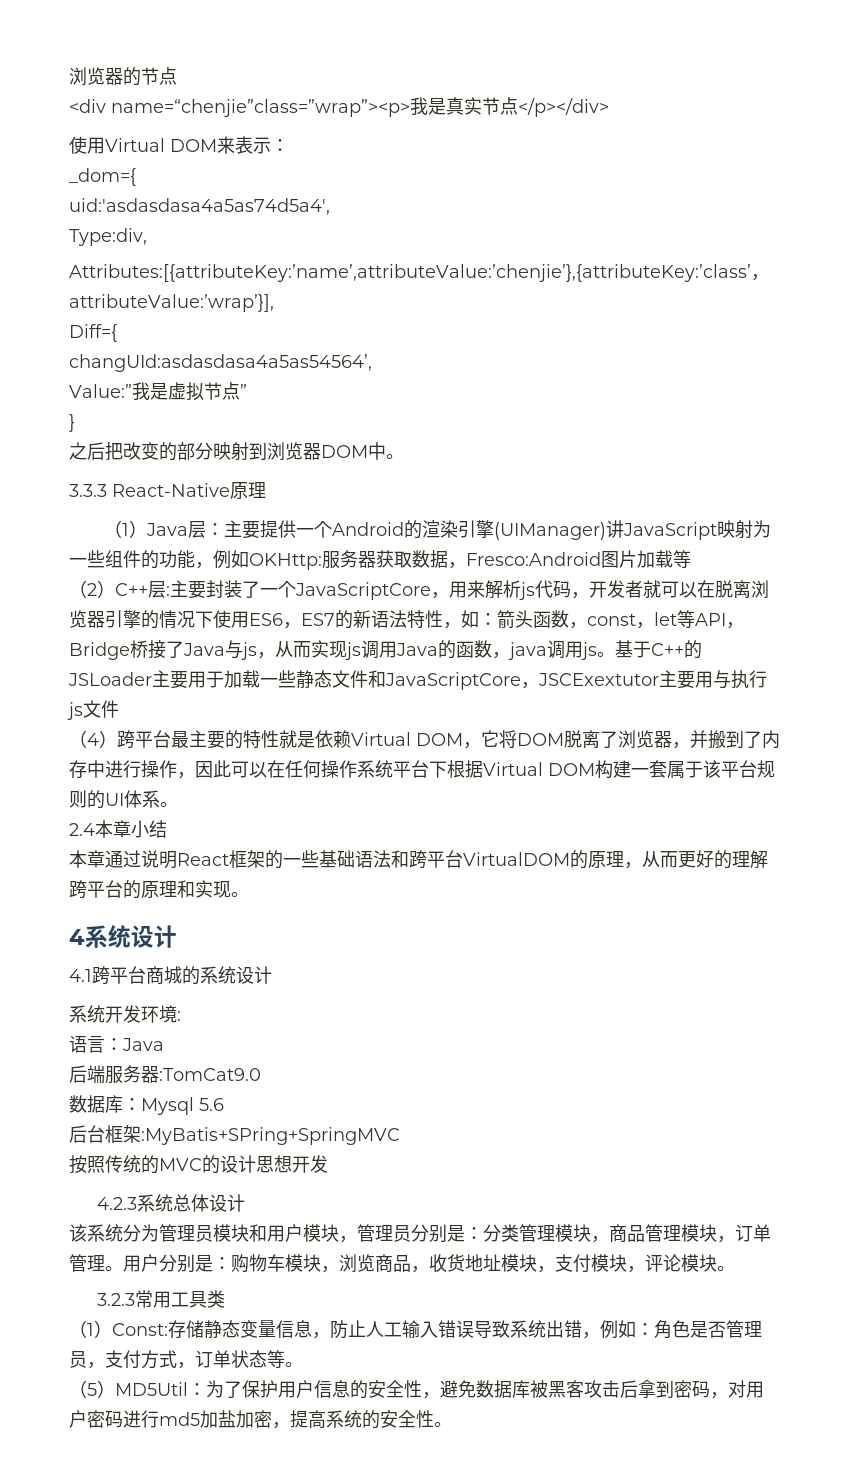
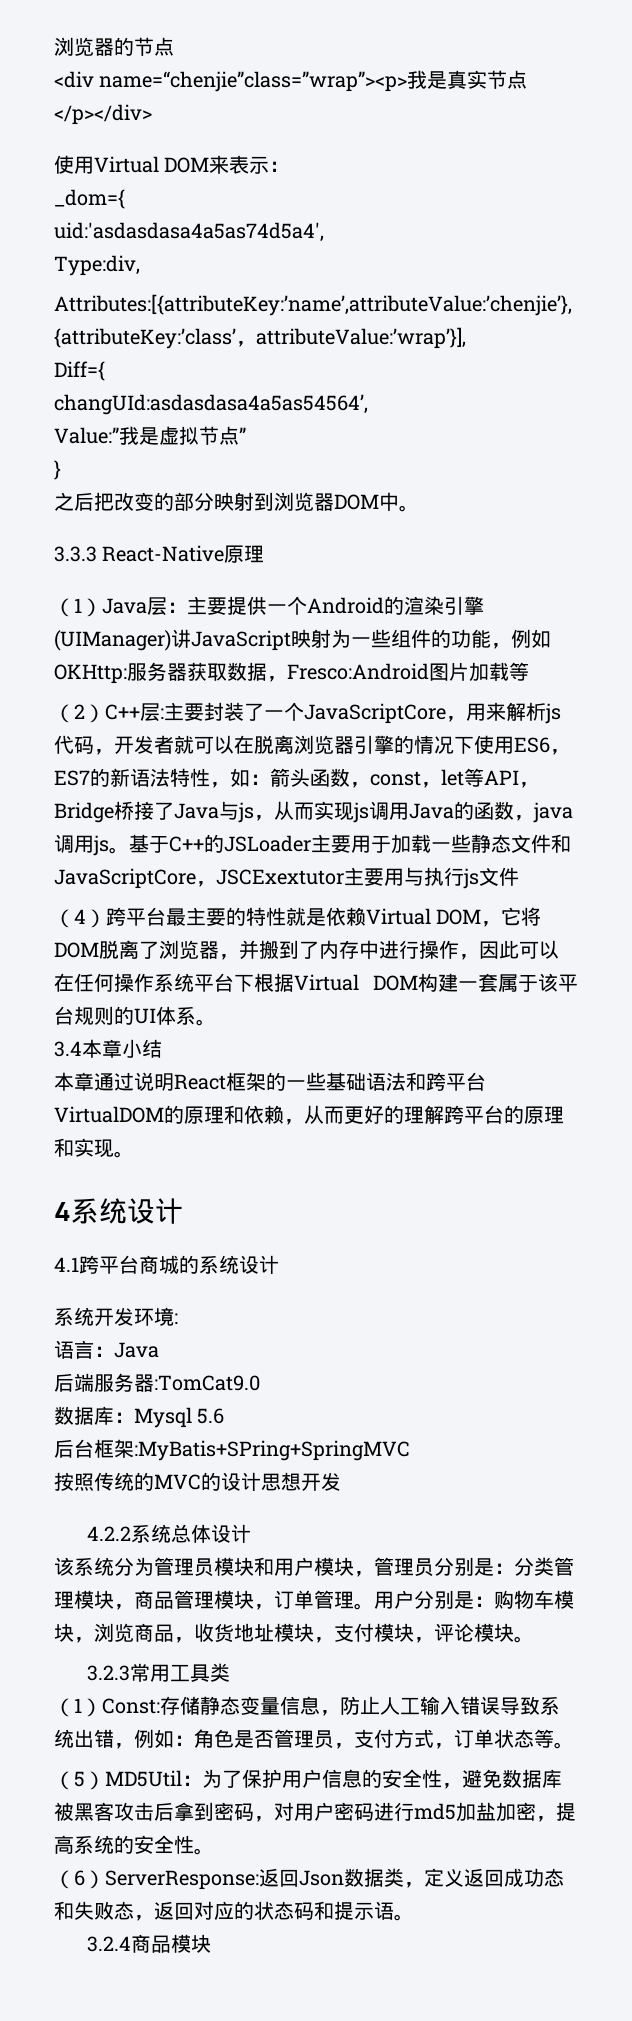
- 2.4本章小结
+ 3.4本章小结
- 本章通过说明React框架的一些基础语法和跨平台VirtualDOM的原理，从而更好的理解跨平台的原理和实现。
+ 本章通过说明React框架的一些基础语法和跨平台VirtualDOM的原理和依赖，从而更好的理解跨平台的原理和实现。
- 4.2.3系统总体设计
+ 4.2.2系统总体设计
+ （6）ServerResponse:返回Json数据类，定义返回成功态和失败态，返回对应的状态码和提示语。
+ 3.2.4商品模块

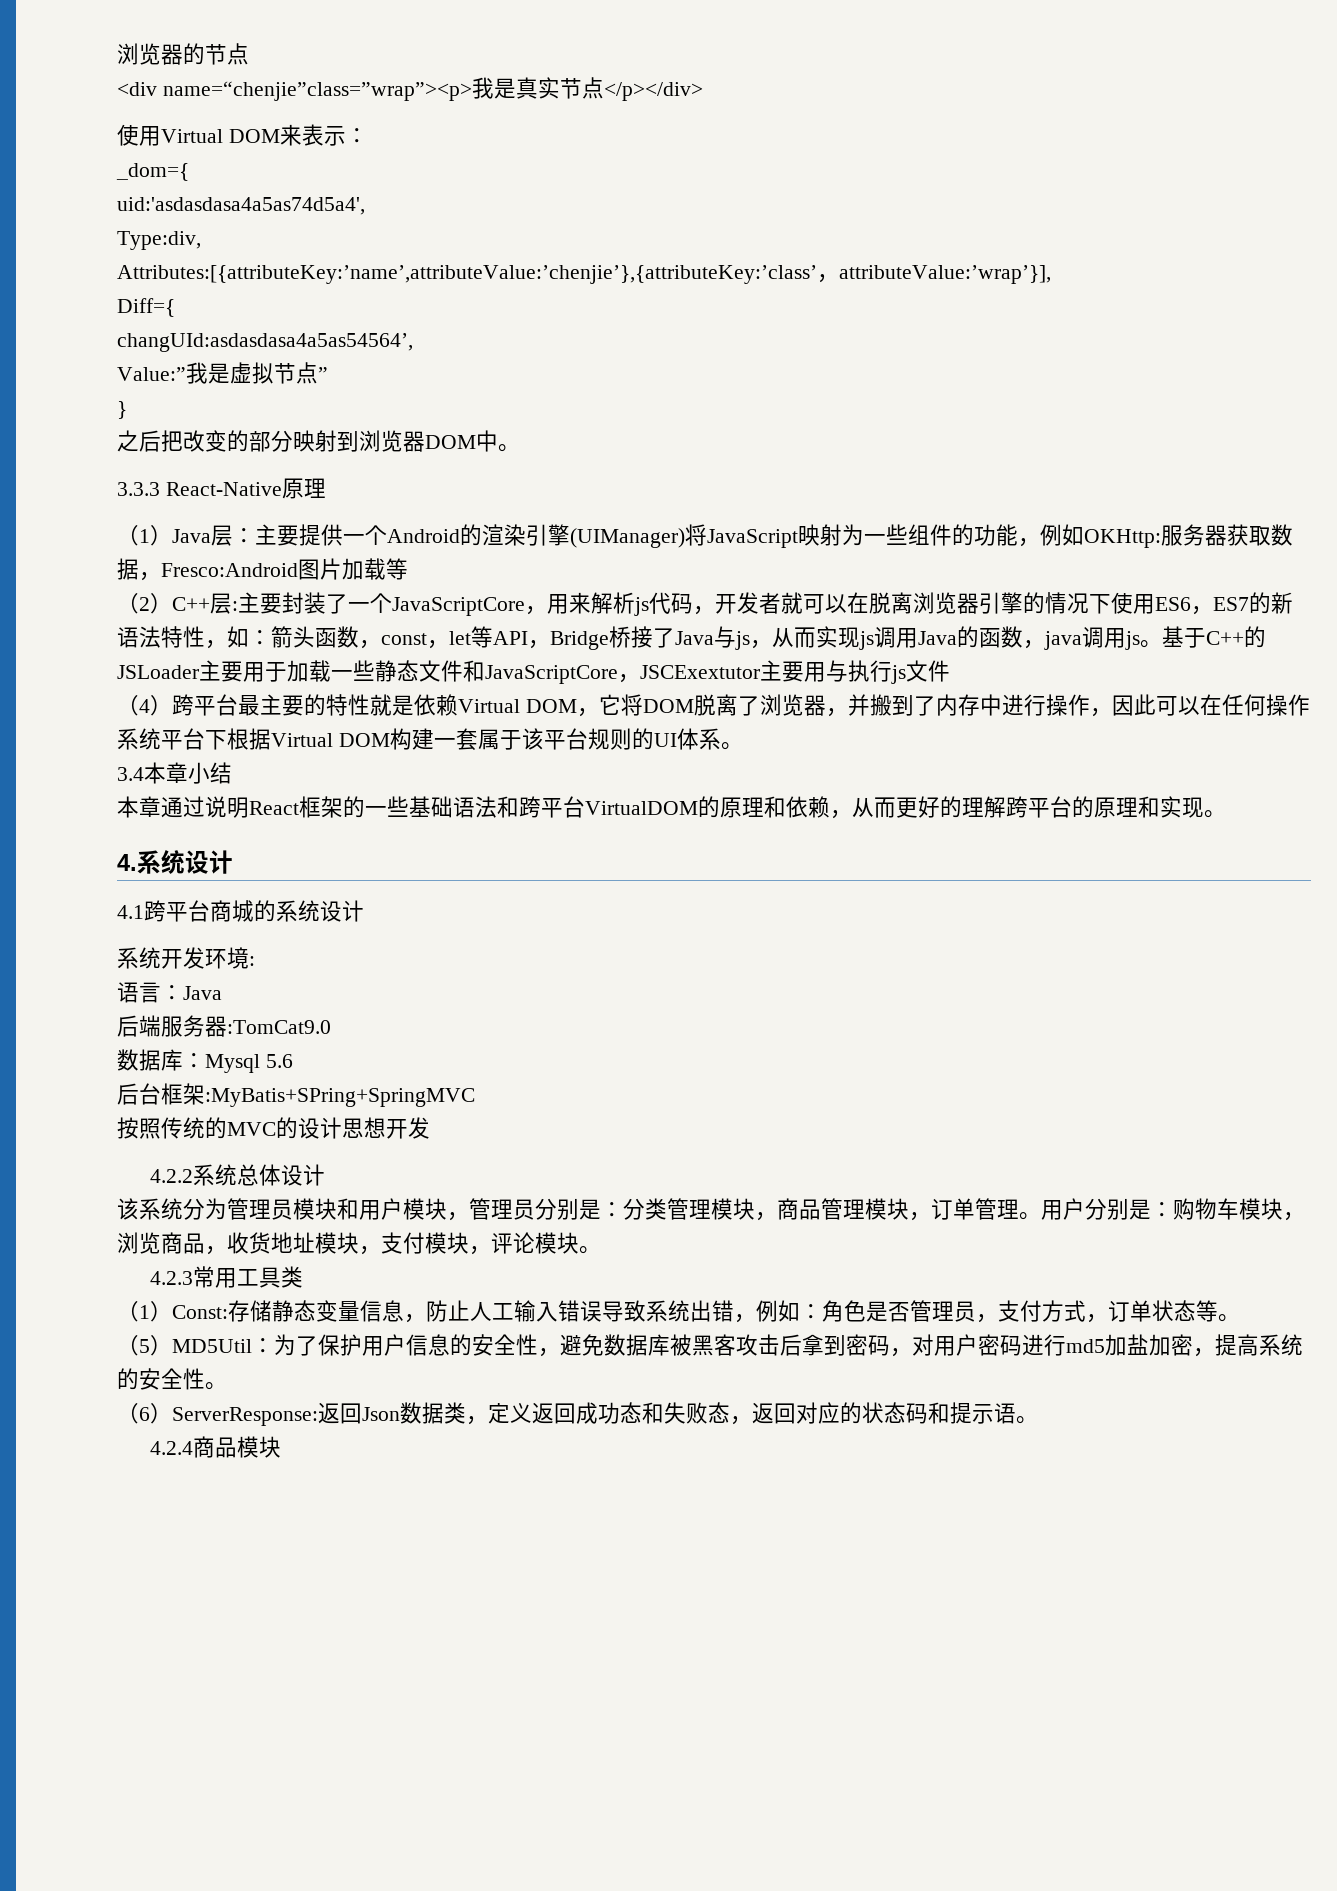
- （1）Java层：主要提供一个Android的渲染引擎(UIManager)讲JavaScript映射为一些组件的功能，例如OKHttp:服务器获取数据，Fresco:Android图片加载等
+ （1）Java层：主要提供一个Android的渲染引擎(UIManager)将JavaScript映射为一些组件的功能，例如OKHttp:服务器获取数据，Fresco:Android图片加载等
- 4系统设计
+ 4.系统设计
- 3.2.3常用工具类
+ 4.2.3常用工具类
- 3.2.4商品模块
+ 4.2.4商品模块

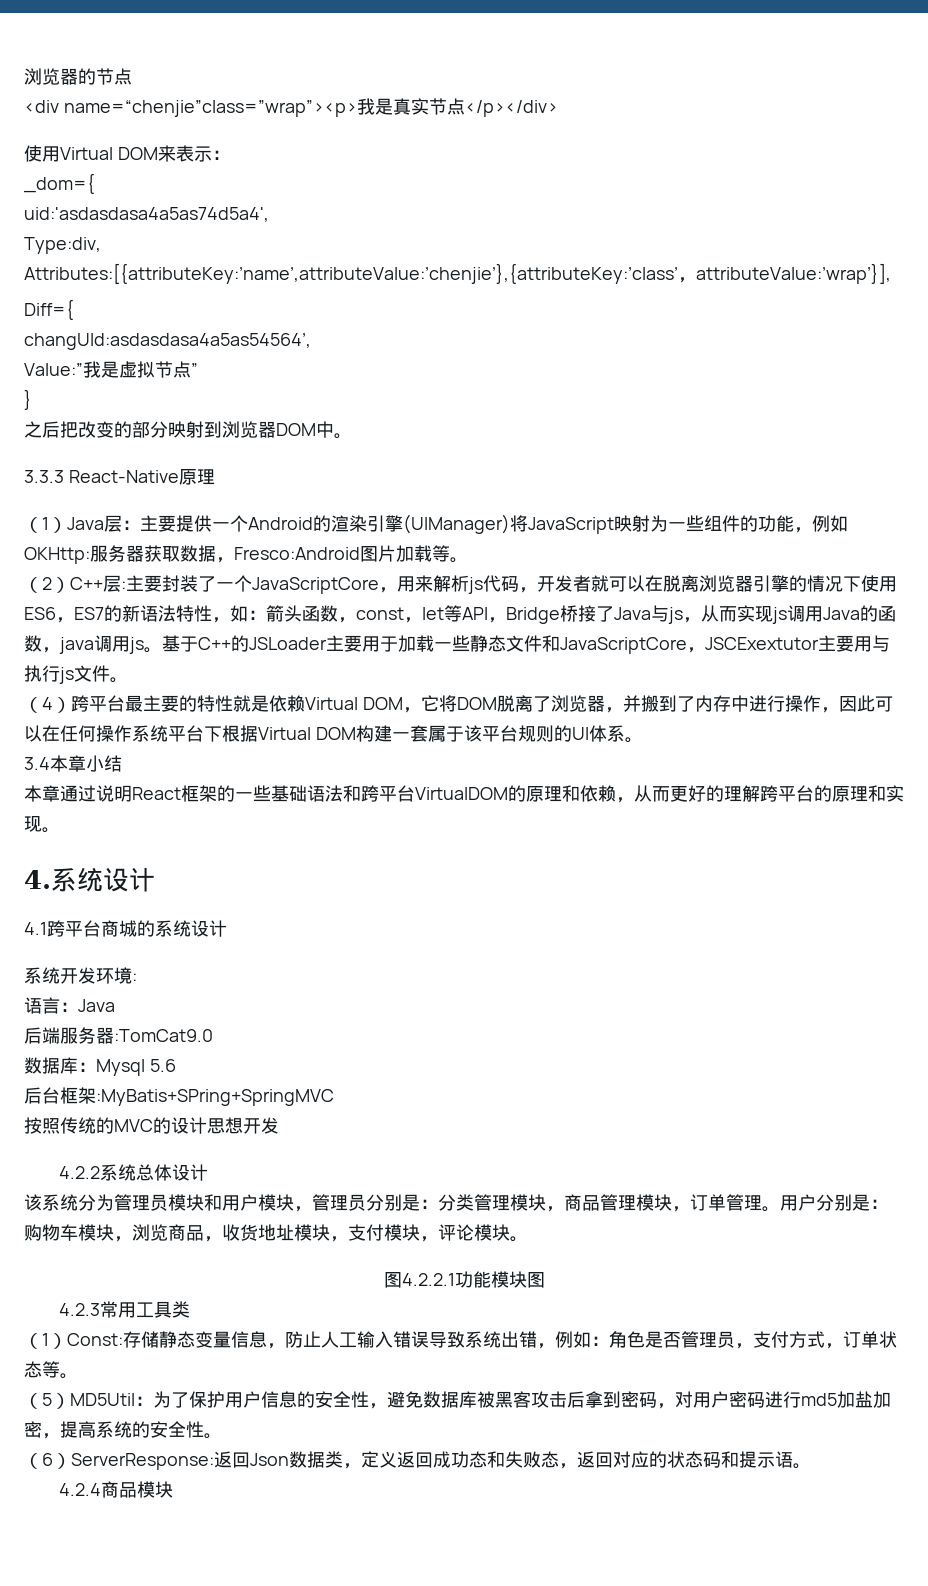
- （1）Java层：主要提供一个Android的渲染引擎(UIManager)将JavaScript映射为一些组件的功能，例如OKHttp:服务器获取数据，Fresco:Android图片加载等
+ （1）Java层：主要提供一个Android的渲染引擎(UIManager)将JavaScript映射为一些组件的功能，例如OKHttp:服务器获取数据，Fresco:Android图片加载等。
- 基于C++的JSLoader主要用于加载一些静态文件和JavaScriptCore，JSCExextutor主要用与执行js文件
+ 基于C++的JSLoader主要用于加载一些静态文件和JavaScriptCore，JSCExextutor主要用与执行js文件。
+ 图4.2.2.1功能模块图

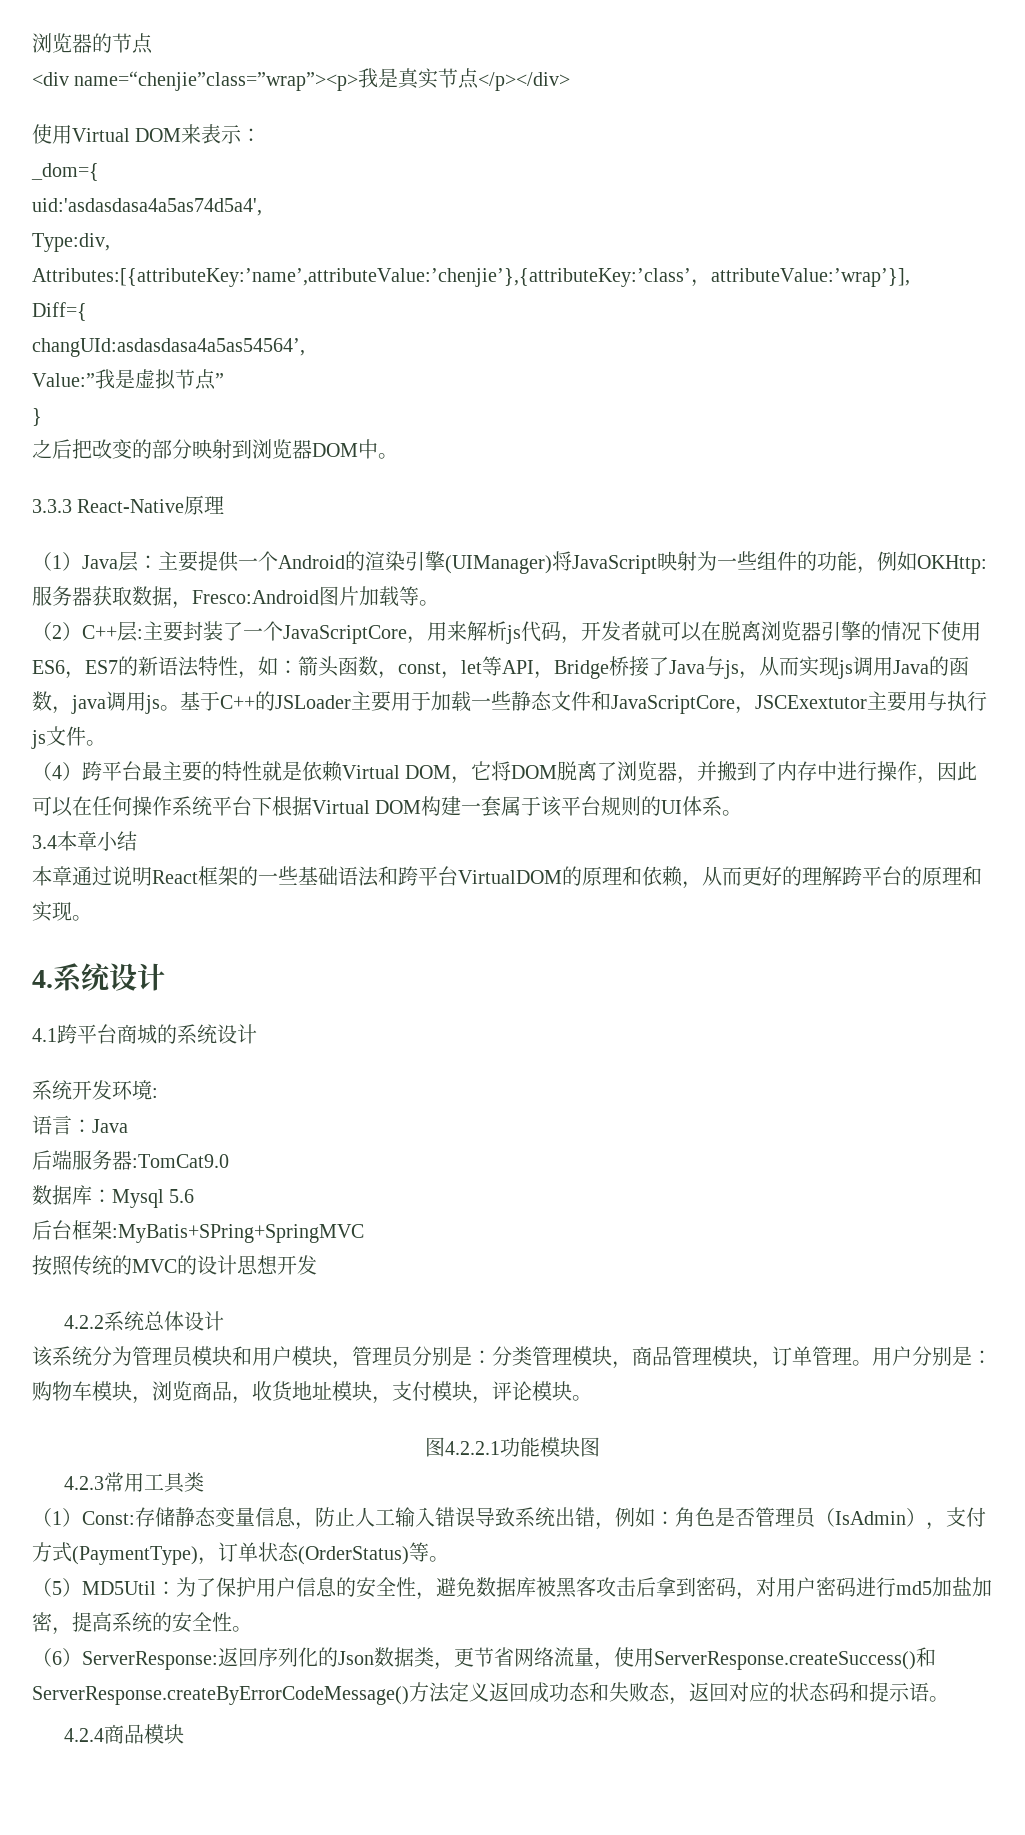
- （1）Const:存储静态变量信息，防止人工输入错误导致系统出错，例如：角色是否管理员，支付方式，订单状态等。
+ （1）Const:存储静态变量信息，防止人工输入错误导致系统出错，例如：角色是否管理员（IsAdmin），支付方式(PaymentType)，订单状态(OrderStatus)等。
- （6）ServerResponse:返回Json数据类，定义返回成功态和失败态，返回对应的状态码和提示语。
+ （6）ServerResponse:返回序列化的Json数据类，更节省网络流量，使用ServerResponse.createSuccess()和ServerResponse.createByErrorCodeMessage()方法定义返回成功态和失败态，返回对应的状态码和提示语。

